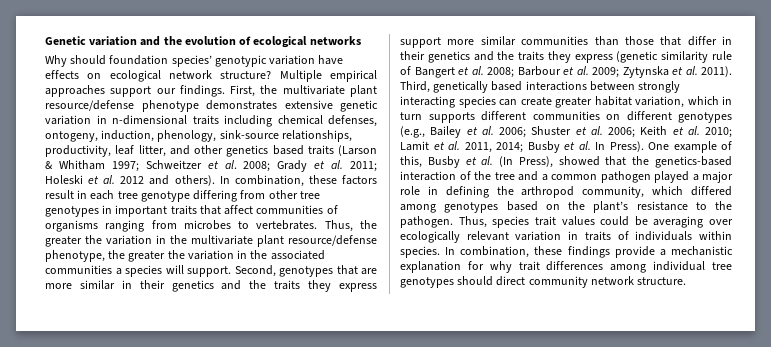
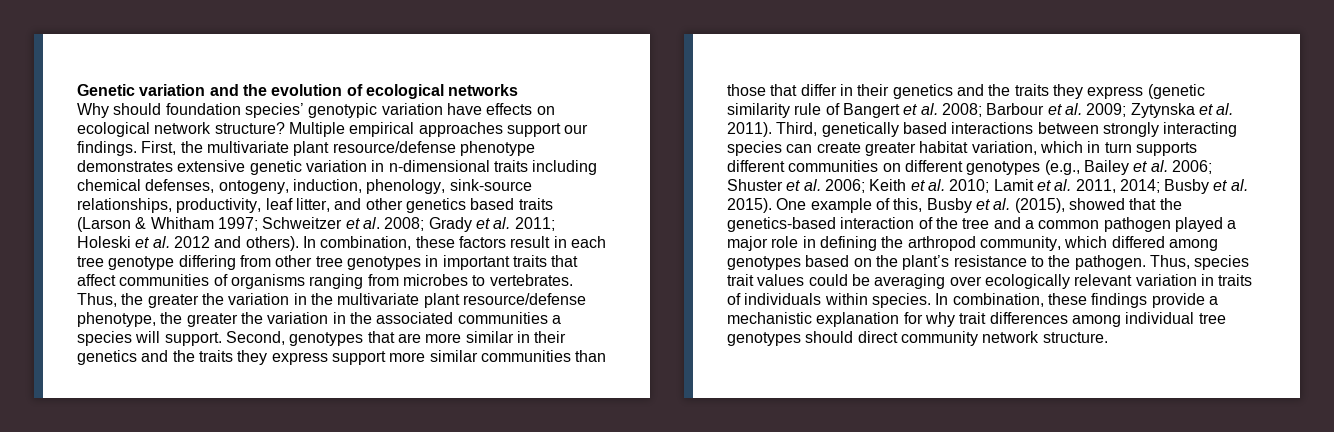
- Third, genetically based interactions between strongly interacting species can create greater habitat variation, which in turn supports different communities on different genotypes (e.g., Bailey et al. 2006; Shuster et al. 2006; Keith et al. 2010; Lamit et al. 2011, 2014; Busby et al. In Press).
+ Third, genetically based interactions between strongly interacting species can create greater habitat variation, which in turn supports different communities on different genotypes (e.g., Bailey et al. 2006; Shuster et al. 2006; Keith et al. 2010; Lamit et al. 2011, 2014; Busby et al. 2015).
- One example of this, Busby et al. (In Press), showed that the genetics-based interaction of the tree and a common pathogen played a major role in defining the arthropod community, which differed among genotypes based on the plant’s resistance to the pathogen.
+ One example of this, Busby et al. (2015), showed that the genetics-based interaction of the tree and a common pathogen played a major role in defining the arthropod community, which differed among genotypes based on the plant’s resistance to the pathogen.

